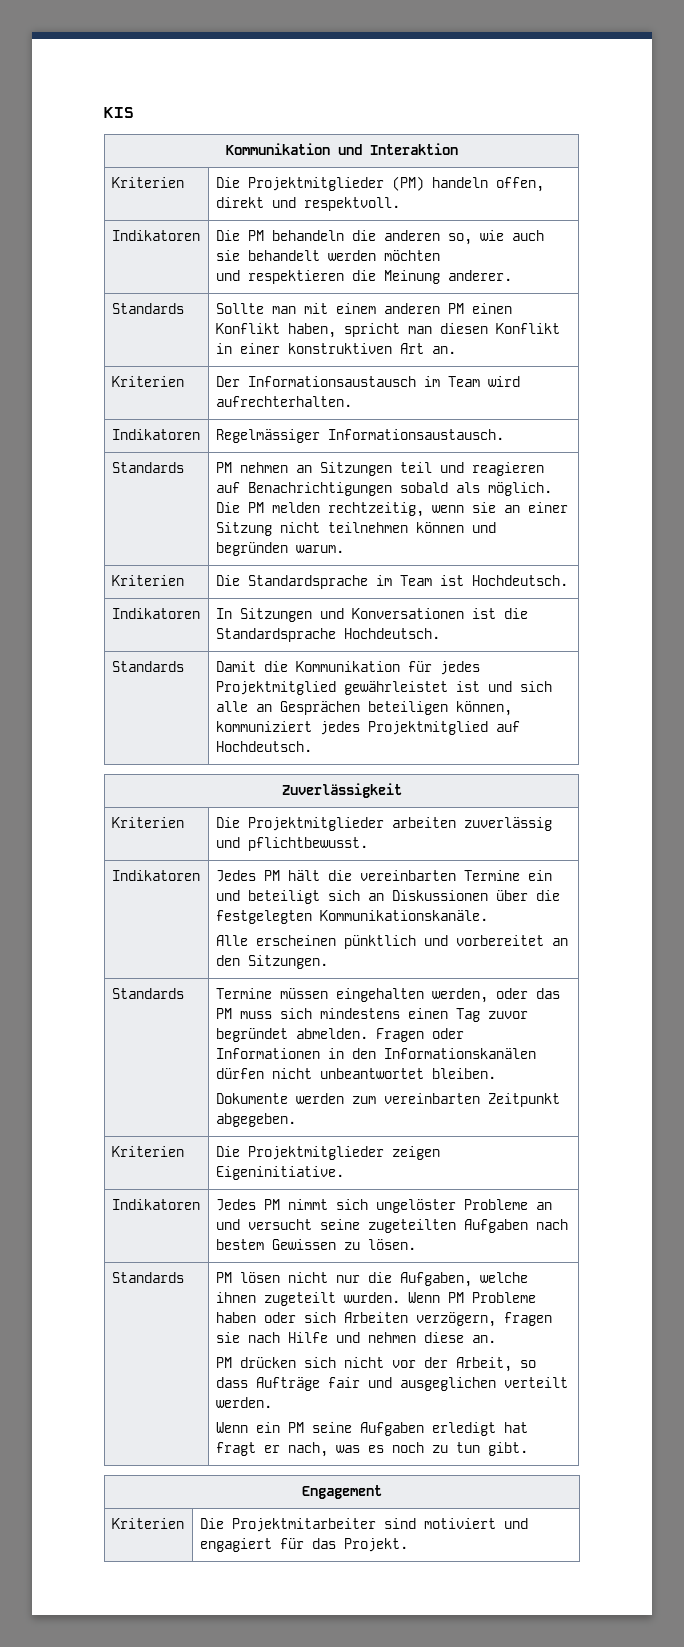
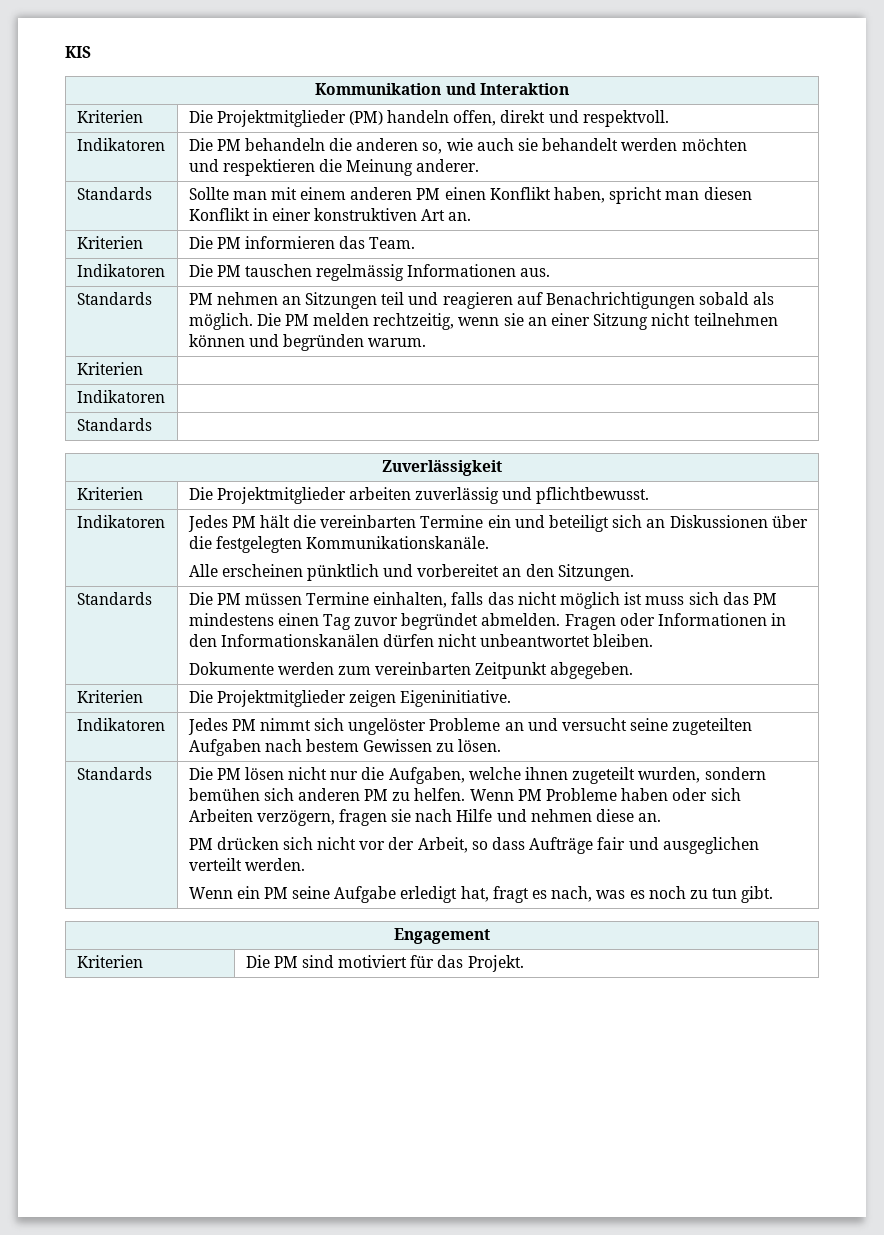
- Kriterien | Der Informationsaustausch im Team wird aufrechterhalten.
- Indikatoren | Regelmässiger Informationsaustausch.
+ Kriterien | Die PM informieren das Team.
+ Indikatoren | Die PM tauschen regelmässig Informationen aus.
  Standards | PM nehmen an Sitzungen teil und reagieren auf Benachrichtigungen sobald als möglich. Die PM melden rechtzeitig, wenn sie an einer Sitzung nicht teilnehmen können und begründen warum.
- Kriterien | Die Standardsprache im Team ist Hochdeutsch.
- Indikatoren | In Sitzungen und Konversationen ist die Standardsprache Hochdeutsch.
- Standards | Damit die Kommunikation für jedes Projektmitglied gewährleistet ist und sich alle an Gesprächen beteiligen können, kommuniziert jedes Projektmitglied auf Hochdeutsch.
+ Kriterien |
+ Indikatoren |
+ Standards |
- Standards | Termine müssen eingehalten werden, oder das PM muss sich mindestens einen Tag zuvor begründet abmelden. Fragen oder Informationen in den Informationskanälen dürfen nicht unbeantwortet bleiben.
+ Standards | Die PM müssen Termine einhalten, falls das nicht möglich ist muss sich das PM mindestens einen Tag zuvor begründet abmelden. Fragen oder Informationen in den Informationskanälen dürfen nicht unbeantwortet bleiben.
- PM lösen nicht nur die Aufgaben, welche ihnen zugeteilt wurden.
+ Die PM lösen nicht nur die Aufgaben, welche ihnen zugeteilt wurden, sondern bemühen sich anderen PM zu helfen.
- Wenn ein PM seine Aufgaben erledigt hat fragt er nach, was es noch zu tun gibt.
+ Wenn ein PM seine Aufgabe erledigt hat, fragt es nach, was es noch zu tun gibt.
- Kriterien | Die Projektmitarbeiter sind motiviert und engagiert für das Projekt.
+ Kriterien | Die PM sind motiviert für das Projekt.

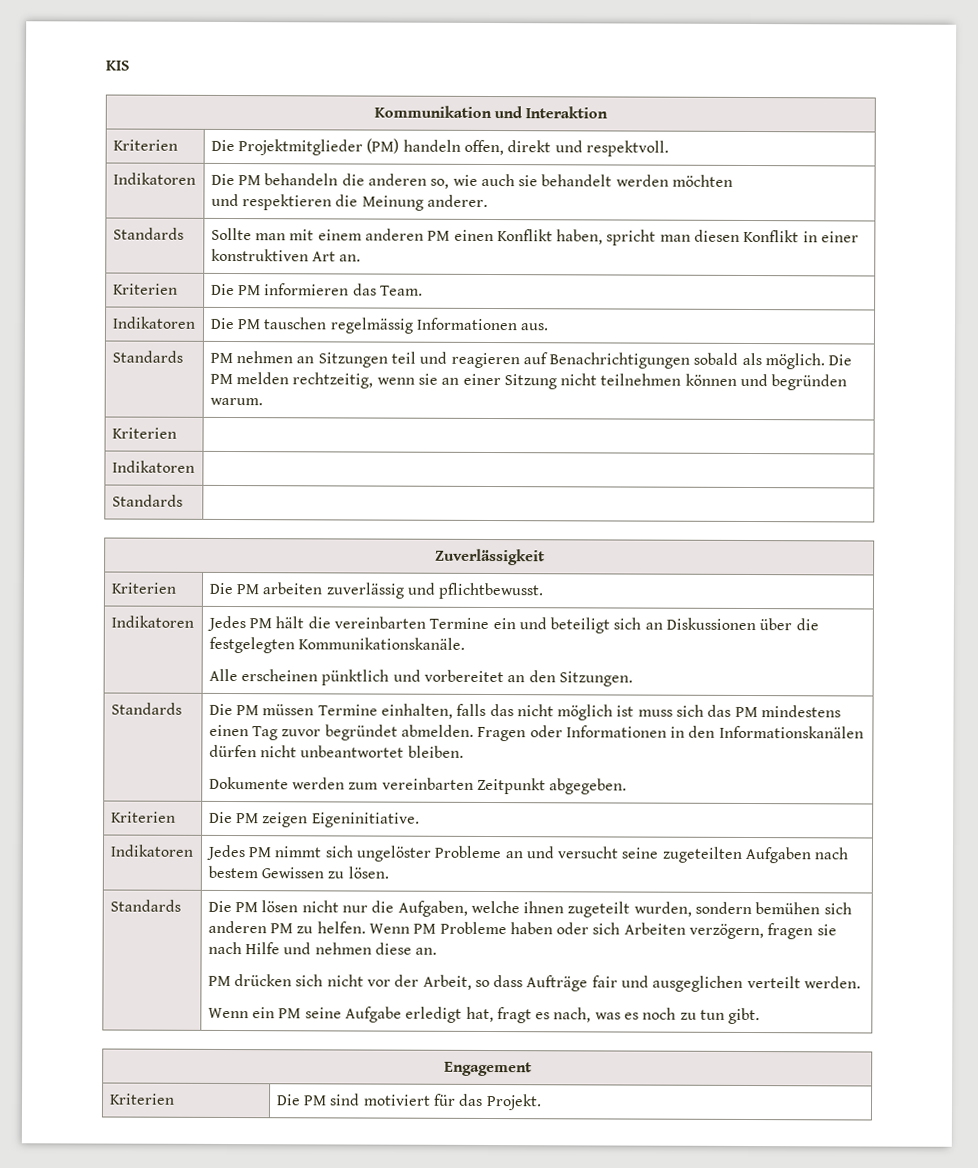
- Kriterien | Die Projektmitglieder arbeiten zuverlässig und pflichtbewusst.
+ Kriterien | Die PM arbeiten zuverlässig und pflichtbewusst.
- Kriterien | Die Projektmitglieder zeigen Eigeninitiative.
+ Kriterien | Die PM zeigen Eigeninitiative.

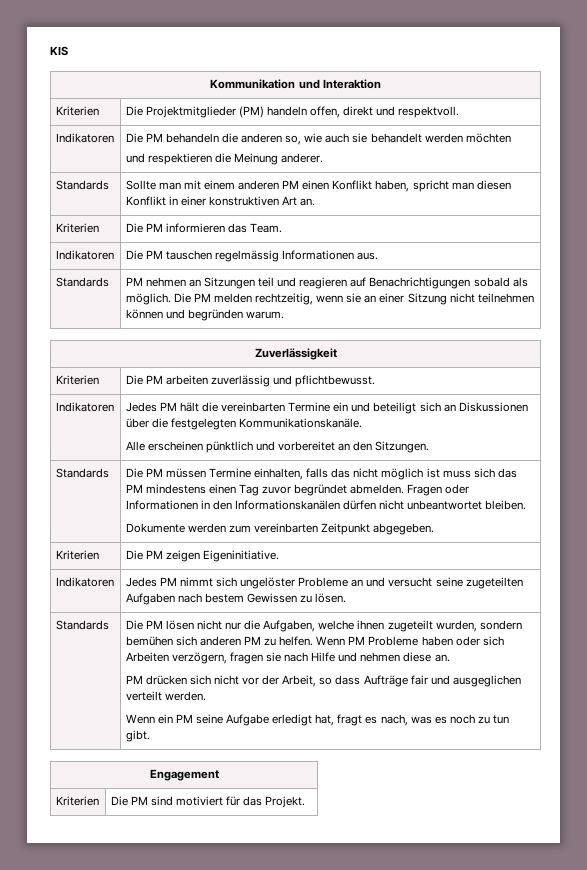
  Standards | PM nehmen an Sitzungen teil und reagieren auf Benachrichtigungen sobald als möglich. Die PM melden rechtzeitig, wenn sie an einer Sitzung nicht teilnehmen können und begründen warum.
- Kriterien |
- Indikatoren |
- Standards |

